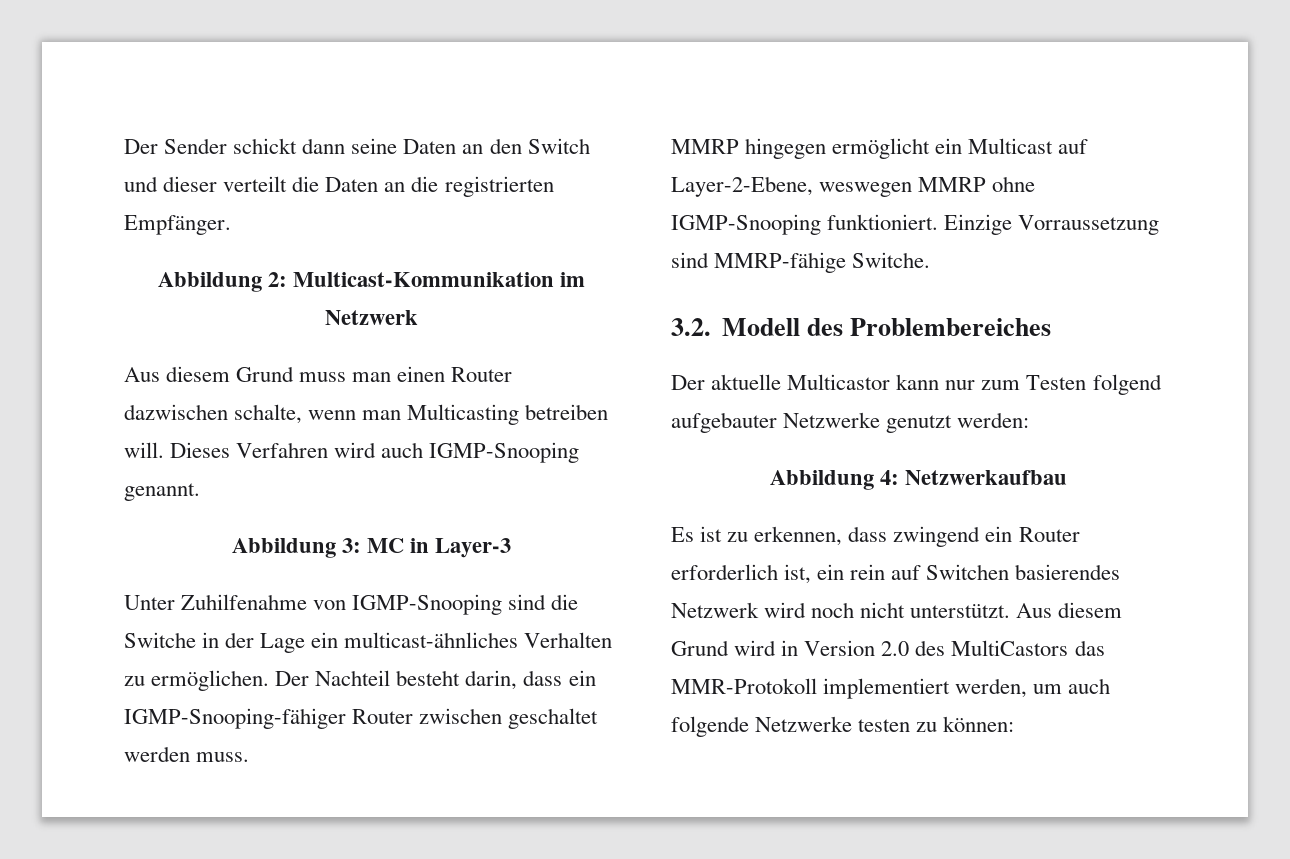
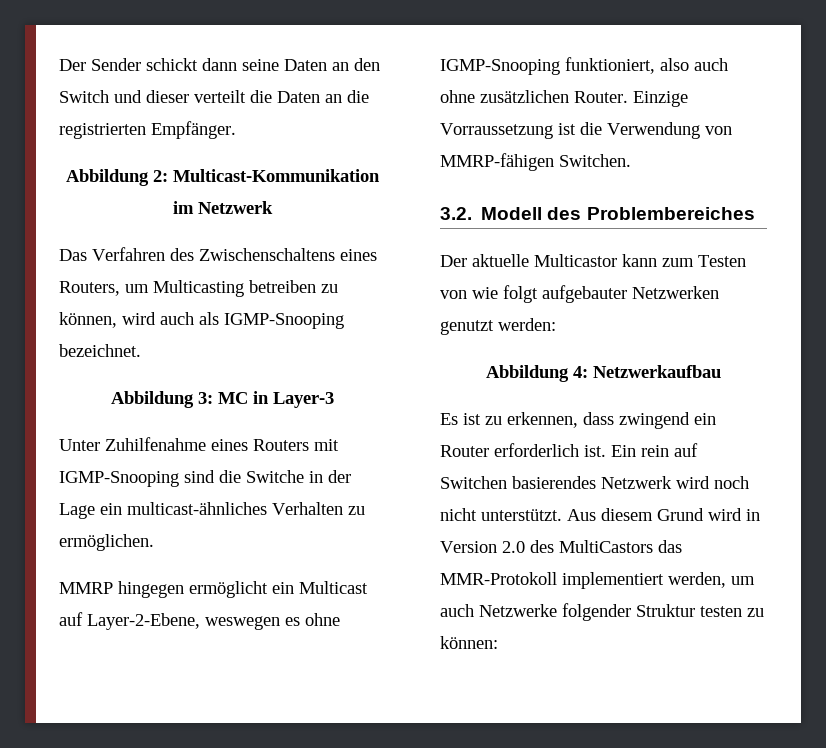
- Aus diesem Grund muss man einen Router dazwischen schalte, wenn man Multicasting betreiben will. Dieses Verfahren wird auch IGMP-Snooping genannt.
+ Das Verfahren des Zwischenschaltens eines Routers, um Multicasting betreiben zu können, wird auch als IGMP-Snooping bezeichnet.
- Unter Zuhilfenahme von IGMP-Snooping sind die Switche in der Lage ein multicast-ähnliches Verhalten zu ermöglichen. Der Nachteil besteht darin, dass ein IGMP-Snooping-fähiger Router zwischen geschaltet werden muss.
+ Unter Zuhilfenahme eines Routers mit IGMP-Snooping sind die Switche in der Lage ein multicast-ähnliches Verhalten zu ermöglichen.
- MMRP hingegen ermöglicht ein Multicast auf Layer-2-Ebene, weswegen MMRP ohne IGMP-Snooping funktioniert. Einzige Vorraussetzung sind MMRP-fähige Switche.
+ MMRP hingegen ermöglicht ein Multicast auf Layer-2-Ebene, weswegen es ohne IGMP-Snooping funktioniert, also auch ohne zusätzlichen Router. Einzige Vorraussetzung ist die Verwendung von MMRP-fähigen Switchen.
- Der aktuelle Multicastor kann nur zum Testen folgend aufgebauter Netzwerke genutzt werden:
+ Der aktuelle Multicastor kann zum Testen von wie folgt aufgebauter Netzwerken genutzt werden:
- Es ist zu erkennen, dass zwingend ein Router erforderlich ist, ein rein auf Switchen basierendes Netzwerk wird noch nicht unterstützt.
+ Es ist zu erkennen, dass zwingend ein Router erforderlich ist. Ein rein auf Switchen basierendes Netzwerk wird noch nicht unterstützt.
- Aus diesem Grund wird in Version 2.0 des MultiCastors das MMR-Protokoll implementiert werden, um auch folgende Netzwerke testen zu können:
+ Aus diesem Grund wird in Version 2.0 des MultiCastors das MMR-Protokoll implementiert werden, um auch Netzwerke folgender Struktur testen zu können:

